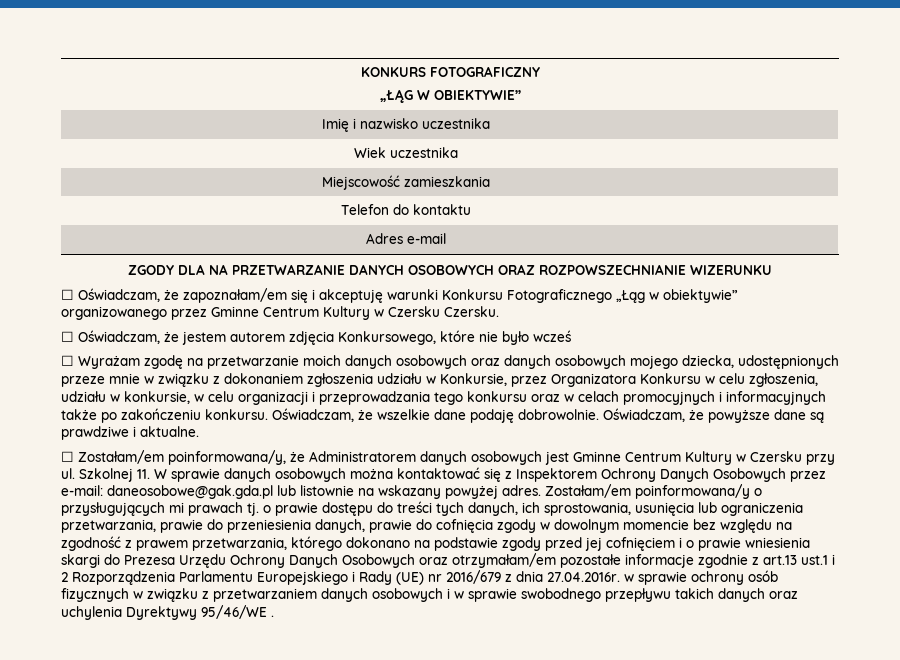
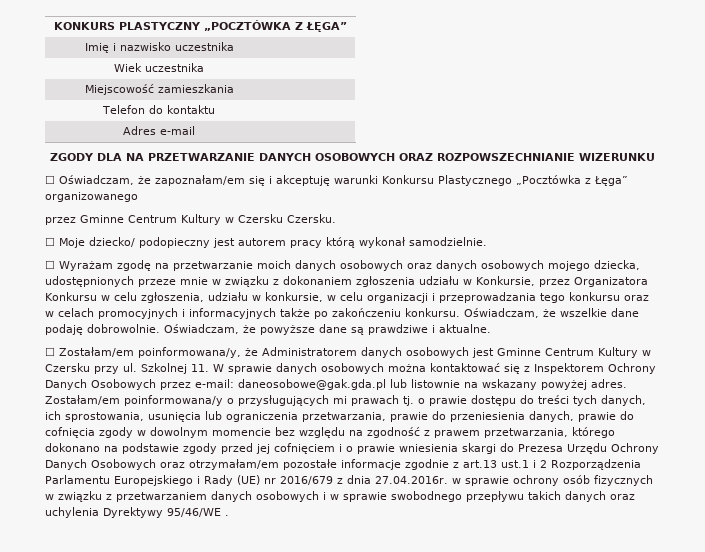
- KONKURS FOTOGRAFICZNY
- „ŁĄG W OBIEKTYWIE”
+ KONKURS PLASTYCZNY „POCZTÓWKA Z ŁĘGA”
- ☐ Oświadczam, że zapoznałam/em się i akceptuję warunki Konkursu Fotograficznego „Łąg w obiektywie” organizowanego przez Gminne Centrum Kultury w Czersku Czersku.
+ ☐ Oświadczam, że zapoznałam/em się i akceptuję warunki Konkursu Plastycznego „Pocztówka z Łęga” organizowanego
+ przez Gminne Centrum Kultury w Czersku Czersku.
- ☐ Oświadczam, że jestem autorem zdjęcia Konkursowego, które nie było wcześ
+ ☐ Moje dziecko/ podopieczny jest autorem pracy którą wykonał samodzielnie.

